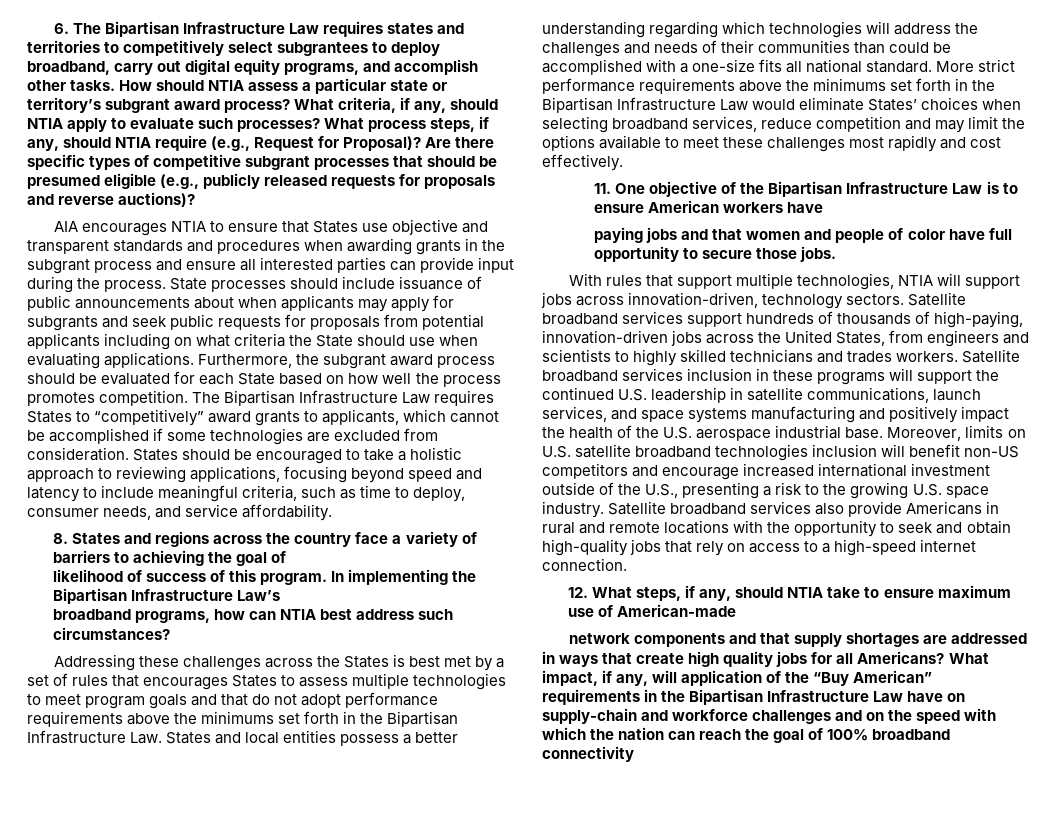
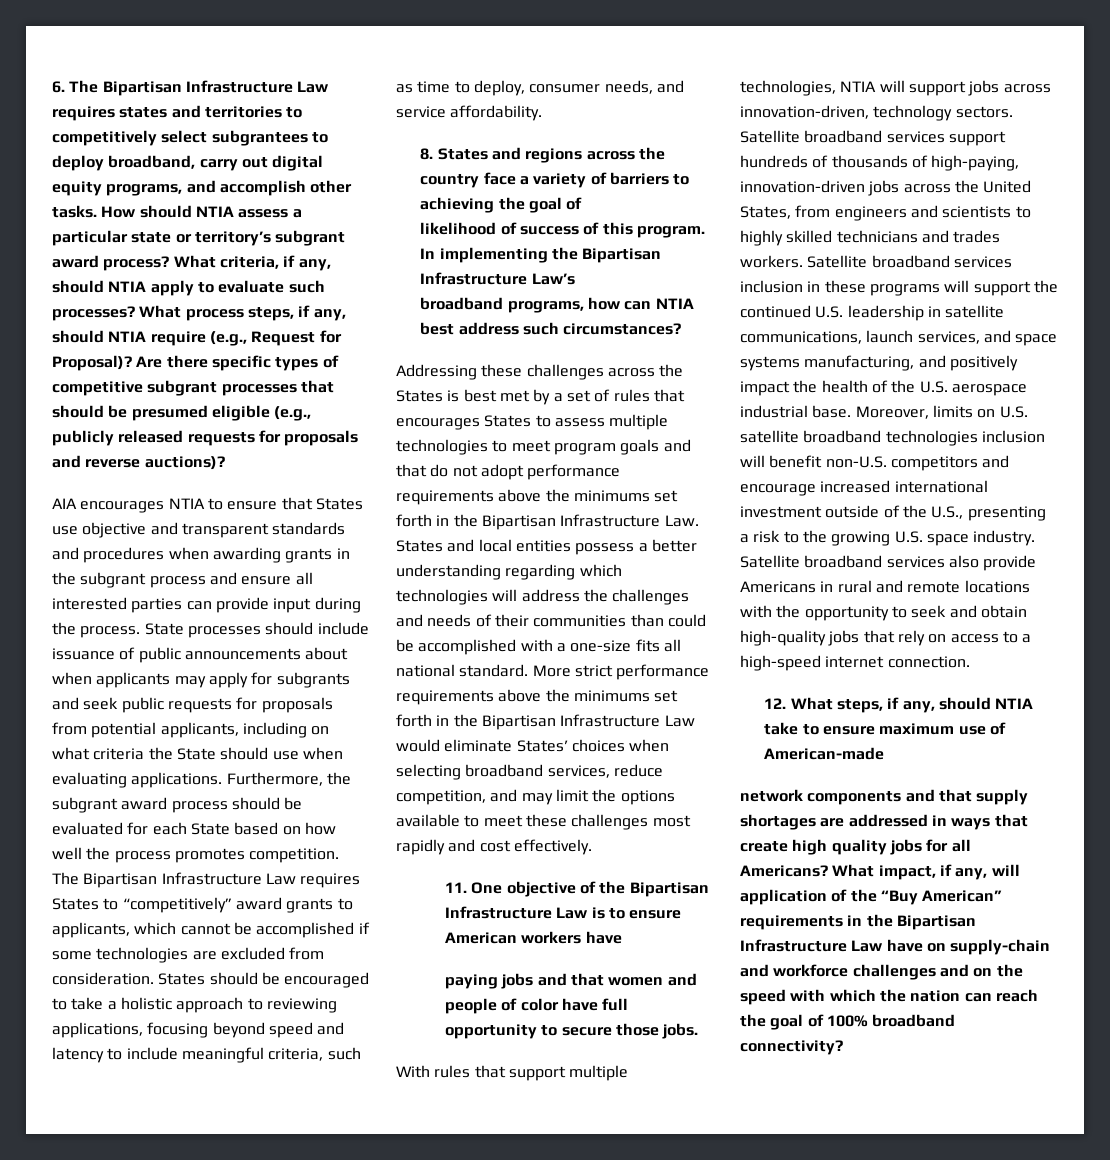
- State processes should include issuance of public announcements about when applicants may apply for subgrants and seek public requests for proposals from potential applicants including on what criteria the State should use when evaluating applications.
+ State processes should include issuance of public announcements about when applicants may apply for subgrants and seek public requests for proposals from potential applicants, including on what criteria the State should use when evaluating applications.
- More strict performance requirements above the minimums set forth in the Bipartisan Infrastructure Law would eliminate States’ choices when selecting broadband services, reduce competition and may limit the options available to meet these challenges most rapidly and cost effectively.
+ More strict performance requirements above the minimums set forth in the Bipartisan Infrastructure Law would eliminate States’ choices when selecting broadband services, reduce competition, and may limit the options available to meet these challenges most rapidly and cost effectively.
- Satellite broadband services inclusion in these programs will support the continued U.S. leadership in satellite communications, launch services, and space systems manufacturing and positively impact the health of the U.S. aerospace industrial base.
+ Satellite broadband services inclusion in these programs will support the continued U.S. leadership in satellite communications, launch services, and space systems manufacturing, and positively impact the health of the U.S. aerospace industrial base.
- Moreover, limits on U.S. satellite broadband technologies inclusion will benefit non-US competitors and encourage increased international investment outside of the U.S., presenting a risk to the growing U.S. space industry.
+ Moreover, limits on U.S. satellite broadband technologies inclusion will benefit non-U.S. competitors and encourage increased international investment outside of the U.S., presenting a risk to the growing U.S. space industry.
- What impact, if any, will application of the “Buy American” requirements in the Bipartisan Infrastructure Law have on supply-chain and workforce challenges and on the speed with which the nation can reach the goal of 100% broadband connectivity
+ What impact, if any, will application of the “Buy American” requirements in the Bipartisan Infrastructure Law have on supply-chain and workforce challenges and on the speed with which the nation can reach the goal of 100% broadband connectivity?

